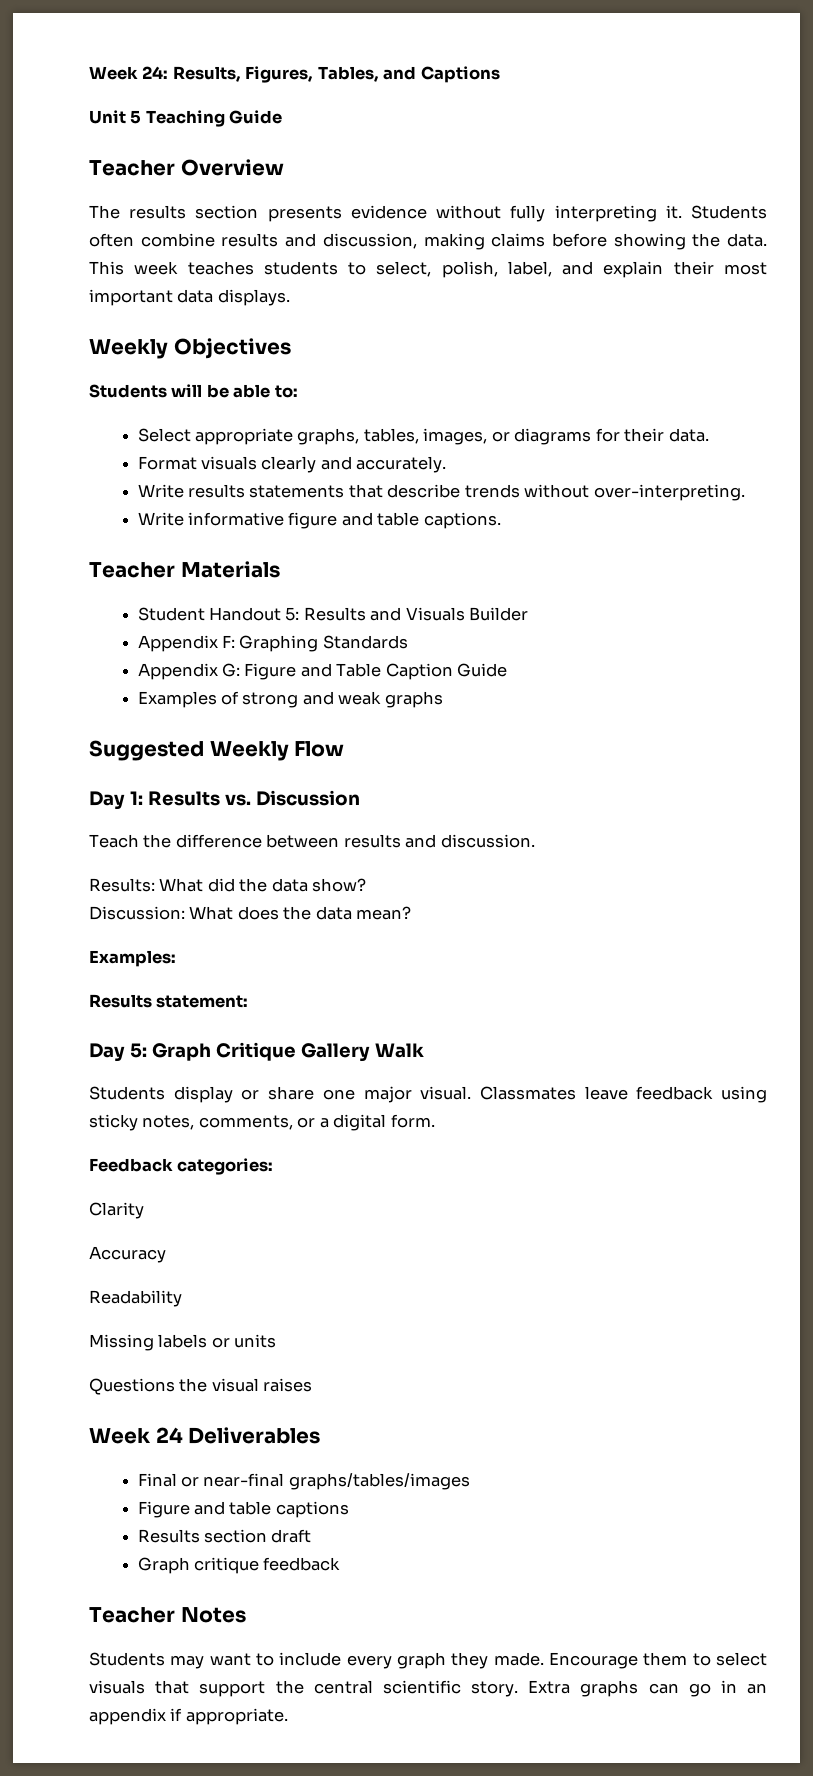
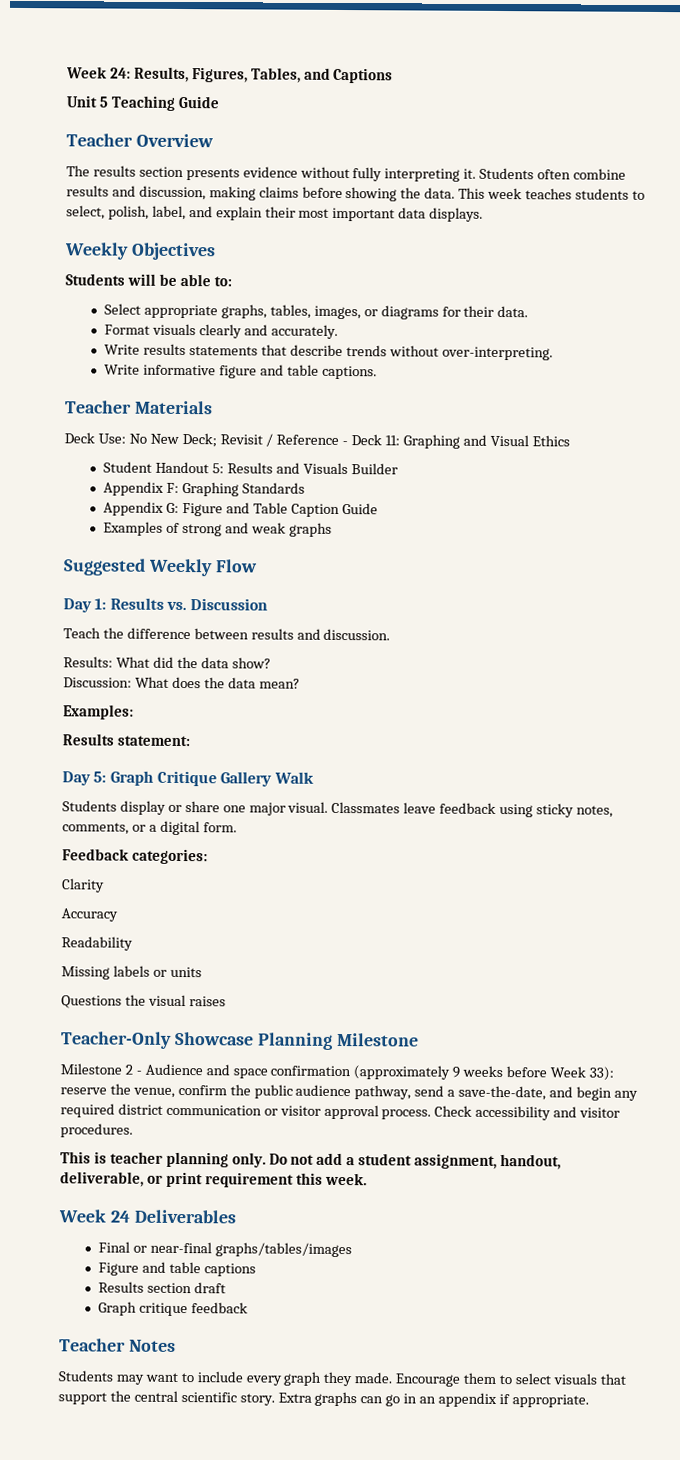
+ Deck Use: No New Deck; Revisit / Reference - Deck 11: Graphing and Visual Ethics
+ Teacher-Only Showcase Planning Milestone
+ Milestone 2 - Audience and space confirmation (approximately 9 weeks before Week 33): reserve the venue, confirm the public audience pathway, send a save-the-date, and begin any required district communication or visitor approval process. Check accessibility and visitor procedures.
+ This is teacher planning only. Do not add a student assignment, handout, deliverable, or print requirement this week.

